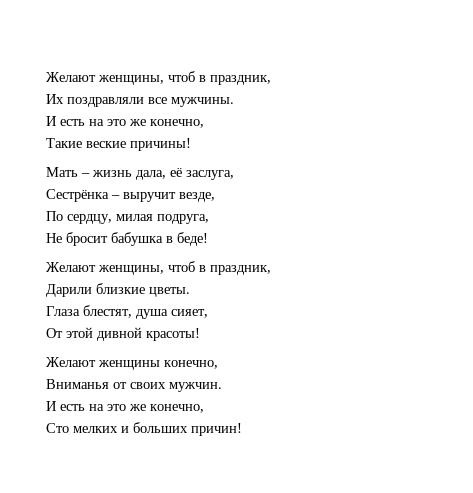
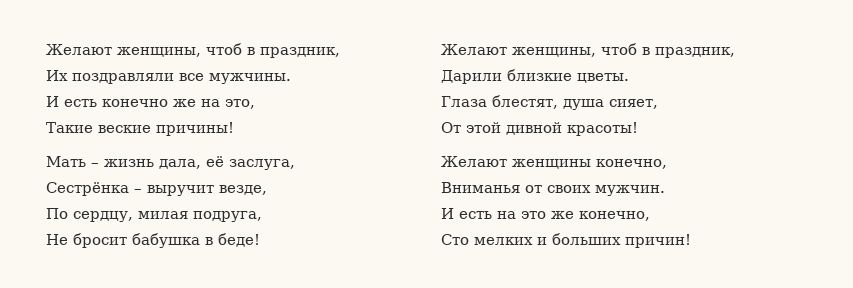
  Их поздравляли все мужчины.
- И есть на это же конечно,
+ И есть конечно же на это,

